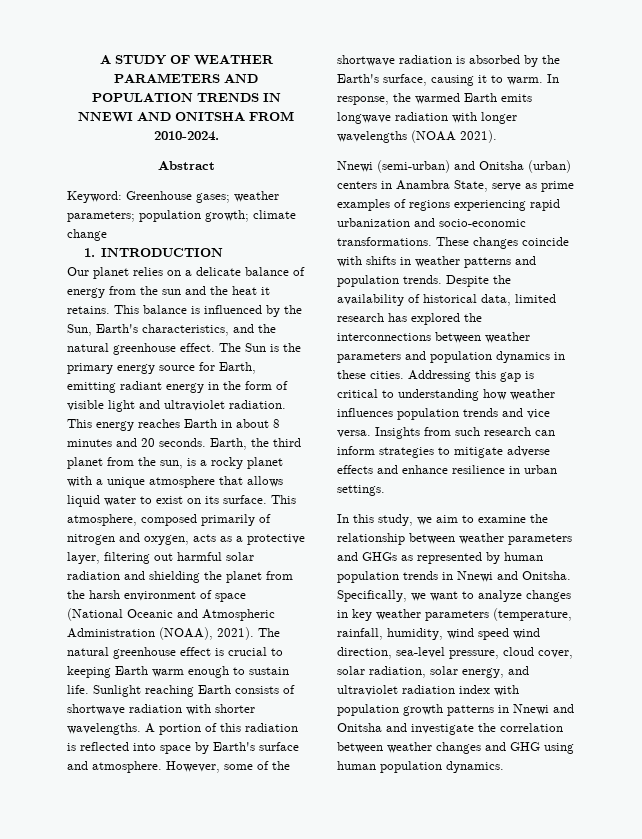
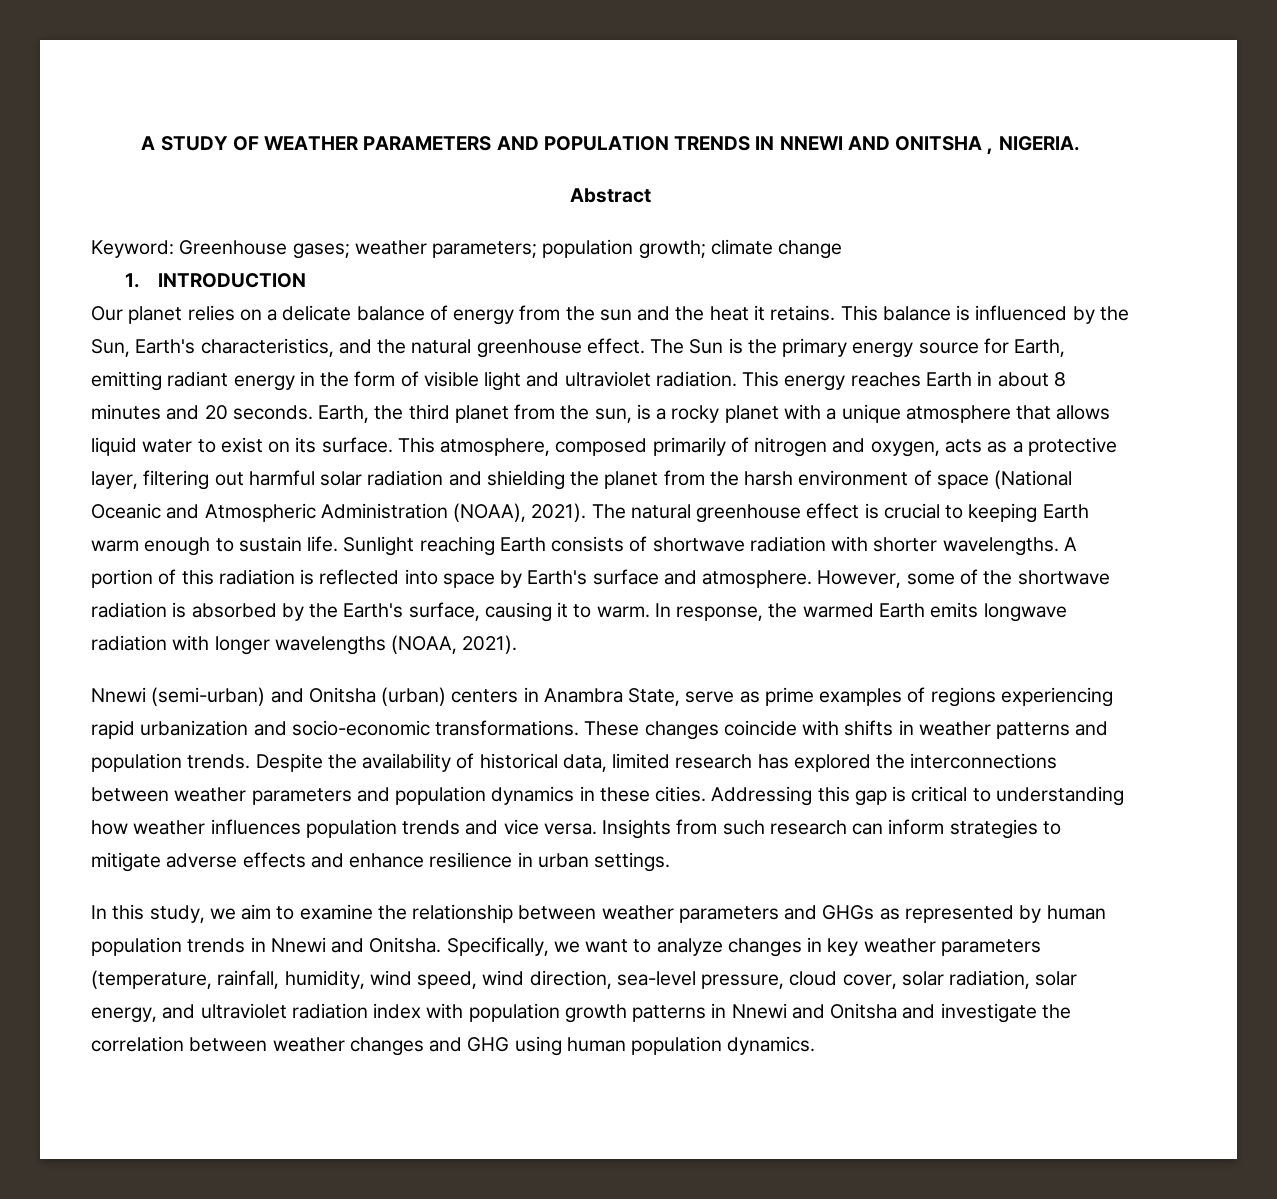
- A STUDY OF WEATHER PARAMETERS AND POPULATION TRENDS IN NNEWI AND ONITSHA FROM 2010-2024.
+ A STUDY OF WEATHER PARAMETERS AND POPULATION TRENDS IN NNEWI AND ONITSHA , NIGERIA.
- In response, the warmed Earth emits longwave radiation with longer wavelengths (NOAA 2021).
+ In response, the warmed Earth emits longwave radiation with longer wavelengths (NOAA, 2021).
- Specifically, we want to analyze changes in key weather parameters (temperature, rainfall, humidity, wind speed wind direction, sea-level pressure, cloud cover, solar radiation, solar energy, and ultraviolet radiation index with population growth patterns in Nnewi and Onitsha and investigate the correlation between weather changes and GHG using human population dynamics.
+ Specifically, we want to analyze changes in key weather parameters (temperature, rainfall, humidity, wind speed, wind direction, sea-level pressure, cloud cover, solar radiation, solar energy, and ultraviolet radiation index with population growth patterns in Nnewi and Onitsha and investigate the correlation between weather changes and GHG using human population dynamics.

